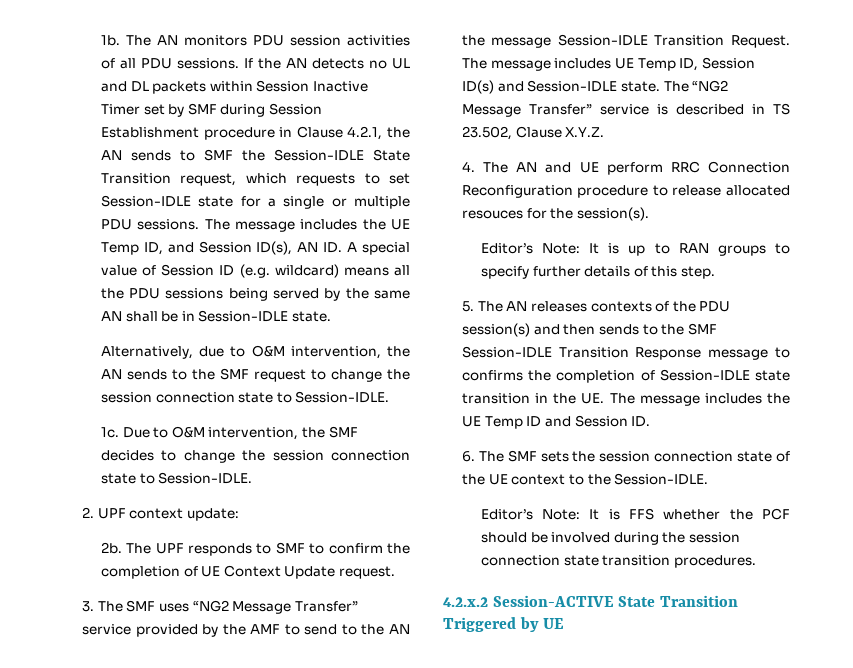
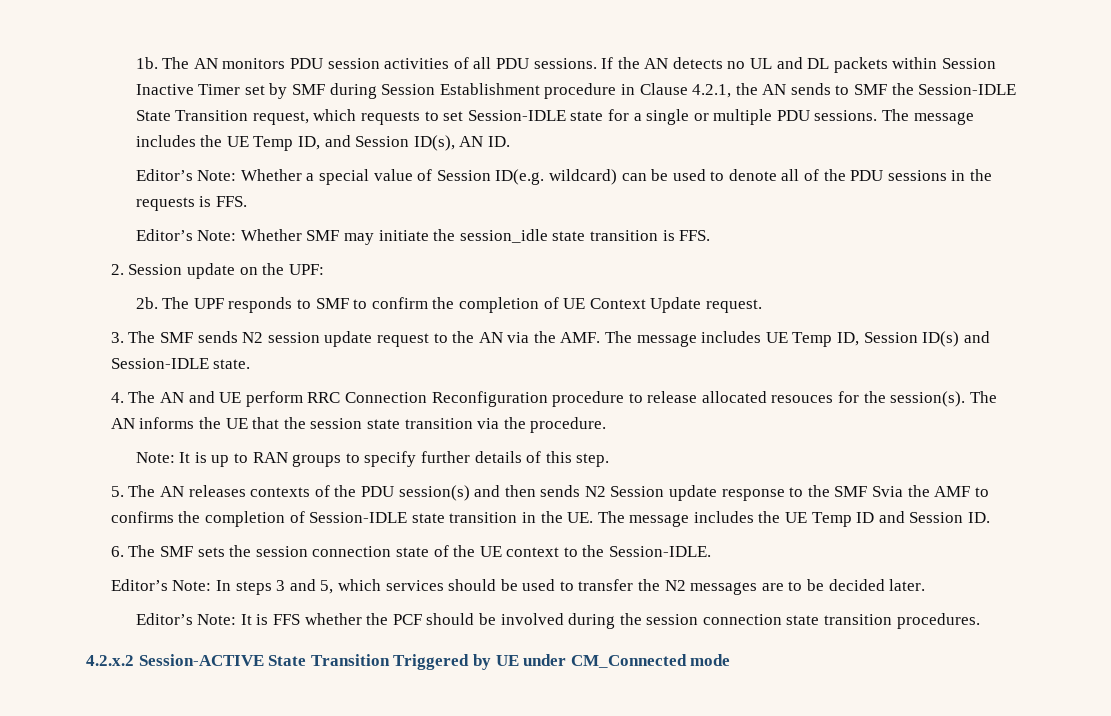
- The message includes the UE Temp ID, and Session ID(s), AN ID. A special value of Session ID (e.g. wildcard) means all the PDU sessions being served by the same AN shall be in Session-IDLE state.
- Alternatively, due to O&M intervention, the AN sends to the SMF request to change the session connection state to Session-IDLE.
- 1c. Due to O&M intervention, the SMF decides to change the session connection state to Session-IDLE.
- 2. UPF context update:
+ The message includes the UE Temp ID, and Session ID(s), AN ID.
+ Editor’s Note: Whether a special value of Session ID(e.g. wildcard) can be used to denote all of the PDU sessions in the requests is FFS.
+ Editor’s Note: Whether SMF may initiate the session_idle state transition is FFS.
+ 2. Session update on the UPF:
- 3. The SMF uses “NG2 Message Transfer” service provided by the AMF to send to the AN the message Session-IDLE Transition Request. The message includes UE Temp ID, Session ID(s) and Session-IDLE state. The “NG2 Message Transfer” service is described in TS 23.502, Clause X.Y.Z.
+ 3. The SMF sends N2 session update request to the AN via the AMF. The message includes UE Temp ID, Session ID(s) and Session-IDLE state.
- 4. The AN and UE perform RRC Connection Reconfiguration procedure to release allocated resouces for the session(s).
- Editor’s Note: It is up to RAN groups to specify further details of this step.
+ 4. The AN and UE perform RRC Connection Reconfiguration procedure to release allocated resouces for the session(s). The AN informs the UE that the session state transition via the procedure.
+ Note: It is up to RAN groups to specify further details of this step.
- 5. The AN releases contexts of the PDU session(s) and then sends to the SMF Session-IDLE Transition Response message to confirms the completion of Session-IDLE state transition in the UE. The message includes the UE Temp ID and Session ID.
+ 5. The AN releases contexts of the PDU session(s) and then sends N2 Session update response to the SMF Svia the AMF to confirms the completion of Session-IDLE state transition in the UE. The message includes the UE Temp ID and Session ID.
+ Editor’s Note: In steps 3 and 5, which services should be used to transfer the N2 messages are to be decided later.
- 4.2.x.2 Session-ACTIVE State Transition Triggered by UE
+ 4.2.x.2 Session-ACTIVE State Transition Triggered by UE under CM_Connected mode

